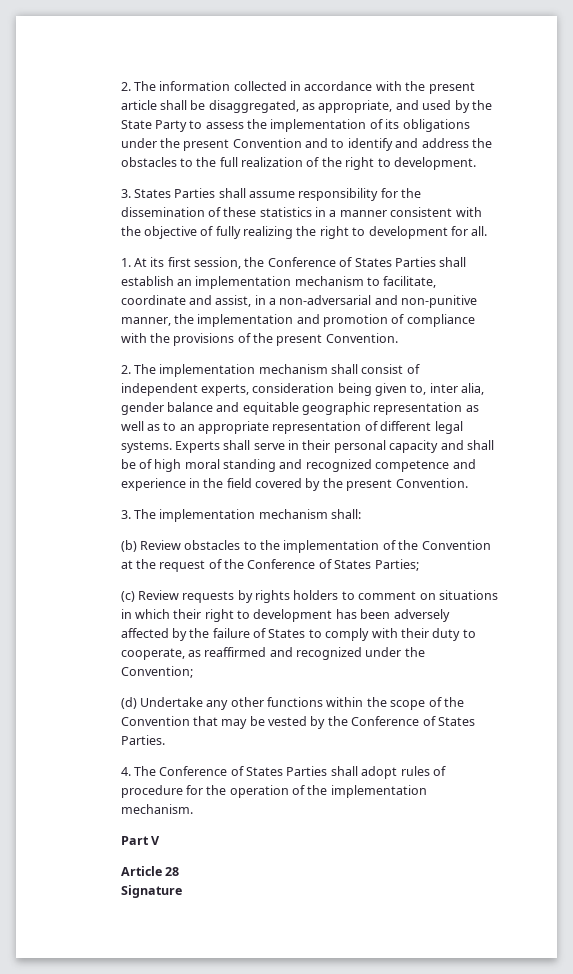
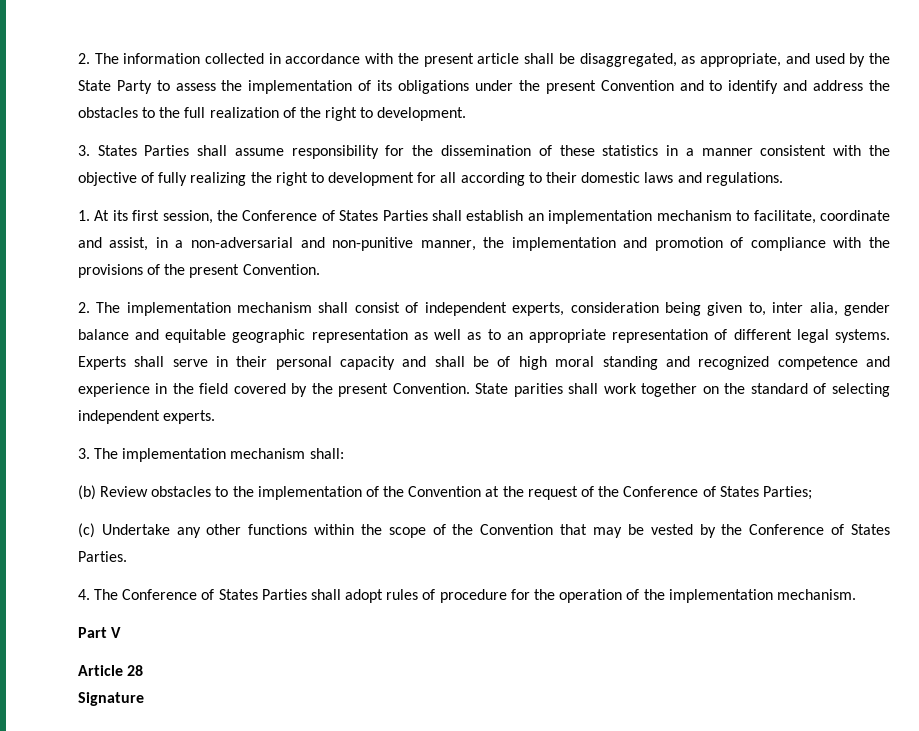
- 3. States Parties shall assume responsibility for the dissemination of these statistics in a manner consistent with the objective of fully realizing the right to development for all.
+ 3. States Parties shall assume responsibility for the dissemination of these statistics in a manner consistent with the objective of fully realizing the right to development for all according to their domestic laws and regulations.
+ State parities shall work together on the standard of selecting independent experts.
- (c) Review requests by rights holders to comment on situations in which their right to development has been adversely affected by the failure of States to comply with their duty to cooperate, as reaffirmed and recognized under the Convention;
- (d) Undertake any other functions within the scope of the Convention that may be vested by the Conference of States Parties.
+ (c) Undertake any other functions within the scope of the Convention that may be vested by the Conference of States Parties.

